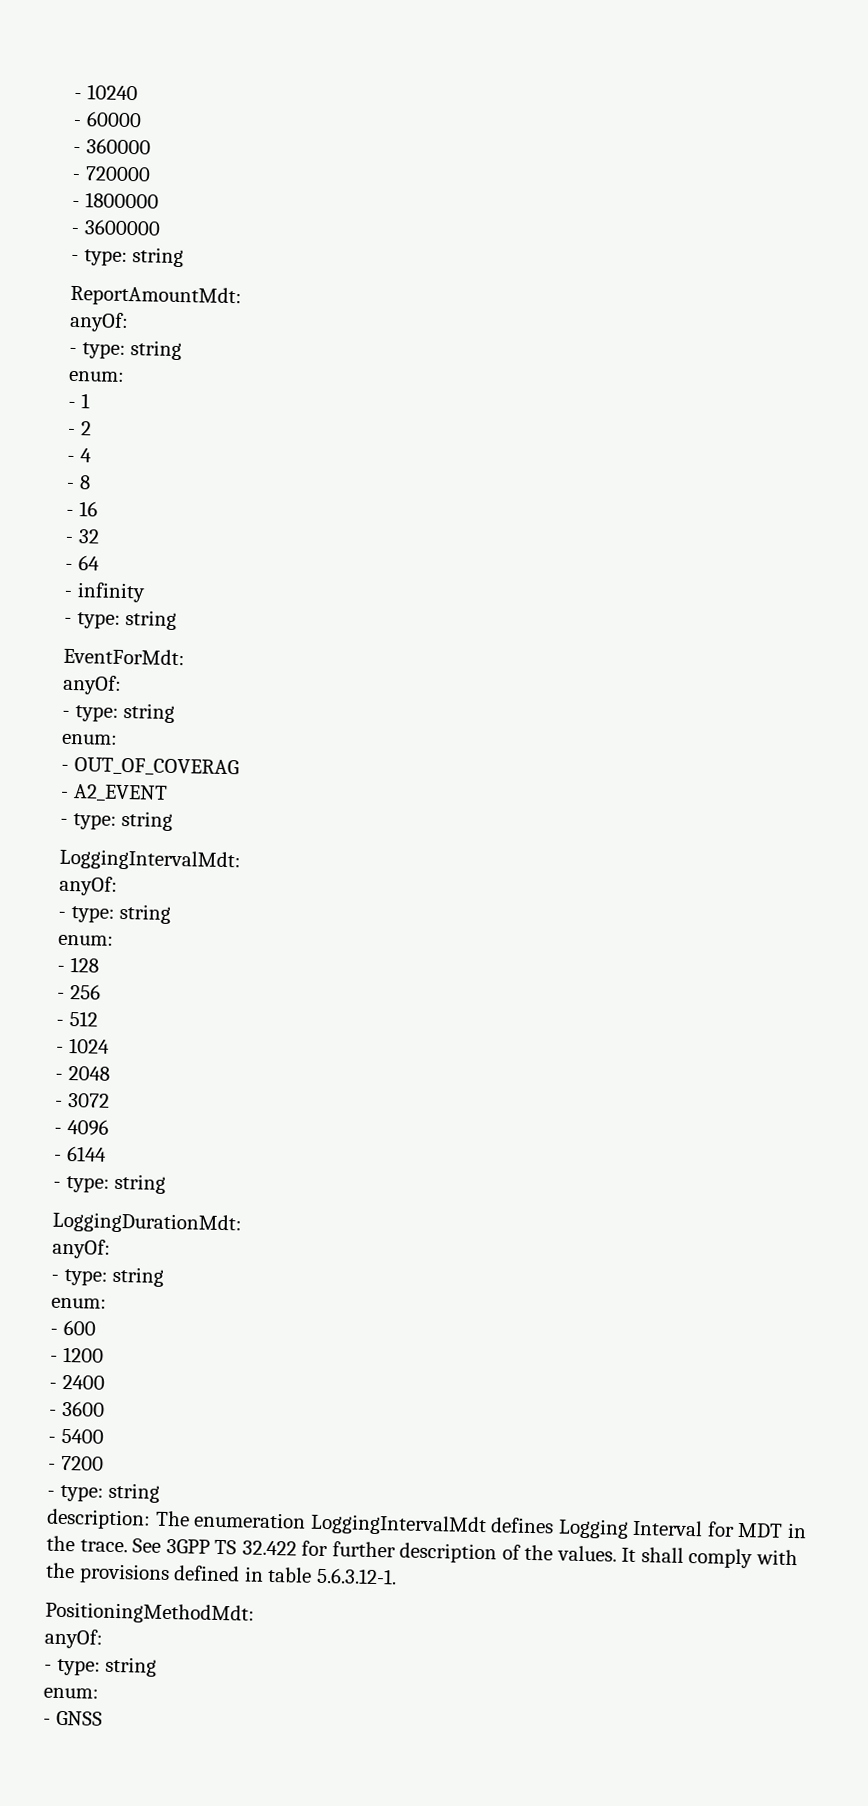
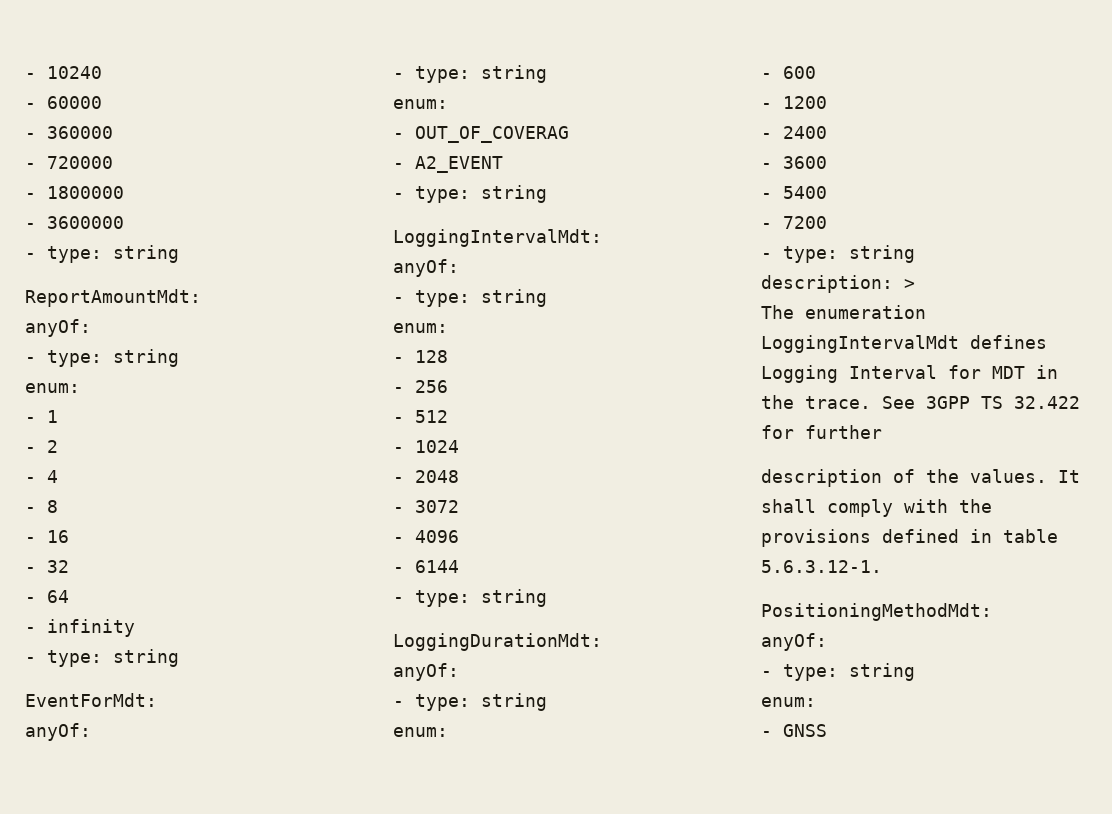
- description: The enumeration LoggingIntervalMdt defines Logging Interval for MDT in the trace.
+ description: >
+ The enumeration LoggingIntervalMdt defines Logging Interval for MDT in the trace.
- See 3GPP TS 32.422 for further description of the values.
+ See 3GPP TS 32.422 for further
+ description of the values.

